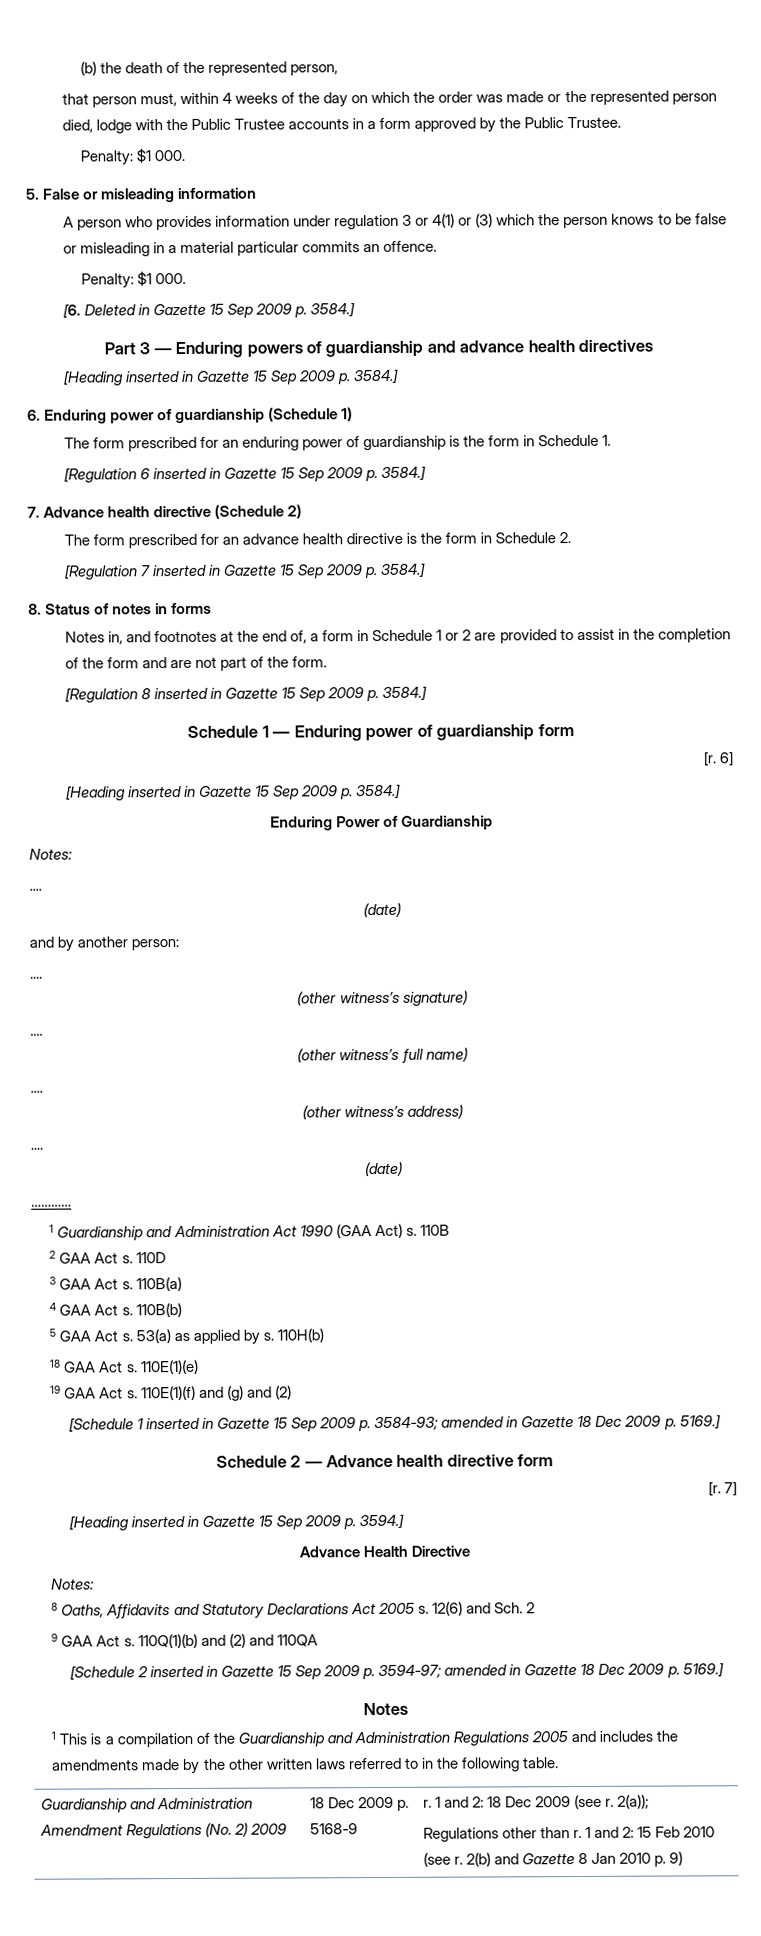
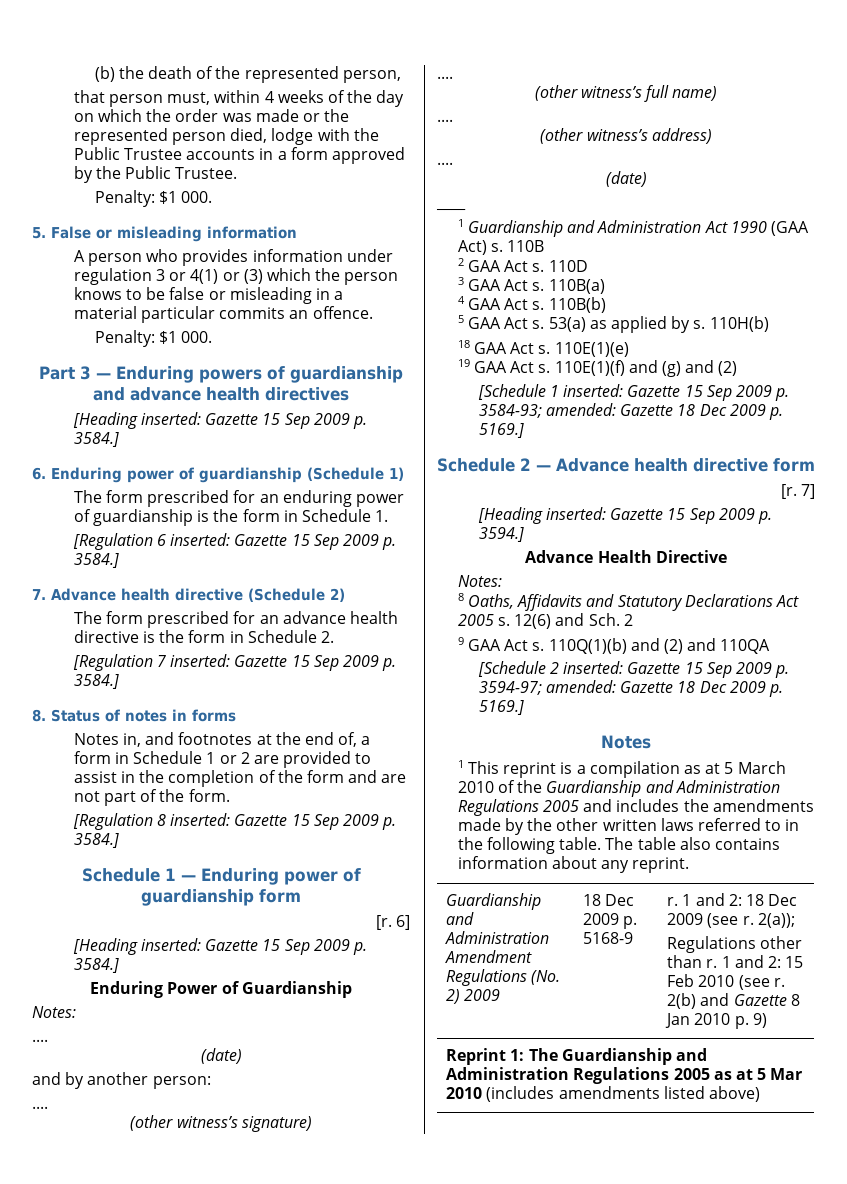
- [6. Deleted in Gazette 15 Sep 2009 p. 3584.]
  Part 3 — Enduring powers of guardianship and advance health directives
- [Heading inserted in Gazette 15 Sep 2009 p. 3584.]
+ [Heading inserted: Gazette 15 Sep 2009 p. 3584.]
- [Regulation 6 inserted in Gazette 15 Sep 2009 p. 3584.]
+ [Regulation 6 inserted: Gazette 15 Sep 2009 p. 3584.]
- [Regulation 7 inserted in Gazette 15 Sep 2009 p. 3584.]
+ [Regulation 7 inserted: Gazette 15 Sep 2009 p. 3584.]
- [Regulation 8 inserted in Gazette 15 Sep 2009 p. 3584.]
+ [Regulation 8 inserted: Gazette 15 Sep 2009 p. 3584.]
  6]
- [Heading inserted in Gazette 15 Sep 2009 p. 3584.]
+ [Heading inserted: Gazette 15 Sep 2009 p. 3584.]
- …………
+ ____
- [Schedule 1 inserted in Gazette 15 Sep 2009 p. 3584-93; amended in Gazette 18 Dec 2009 p. 5169.]
+ [Schedule 1 inserted: Gazette 15 Sep 2009 p. 3584-93; amended: Gazette 18 Dec 2009 p. 5169.]
- [Heading inserted in Gazette 15 Sep 2009 p. 3594.]
+ [Heading inserted: Gazette 15 Sep 2009 p. 3594.]
- [Schedule 2 inserted in Gazette 15 Sep 2009 p. 3594-97; amended in Gazette 18 Dec 2009 p. 5169.]
+ [Schedule 2 inserted: Gazette 15 Sep 2009 p. 3594-97; amended: Gazette 18 Dec 2009 p. 5169.]
- 1 This is a compilation of the Guardianship and Administration Regulations 2005 and includes the amendments made by the other written laws referred to in the following table.
+ 1 This reprint is a compilation as at 5 March 2010 of the Guardianship and Administration Regulations 2005 and includes the amendments made by the other written laws referred to in the following table. The table also contains information about any reprint.
+ Reprint 1: The Guardianship and Administration Regulations 2005 as at 5 Mar 2010 (includes amendments listed above)

